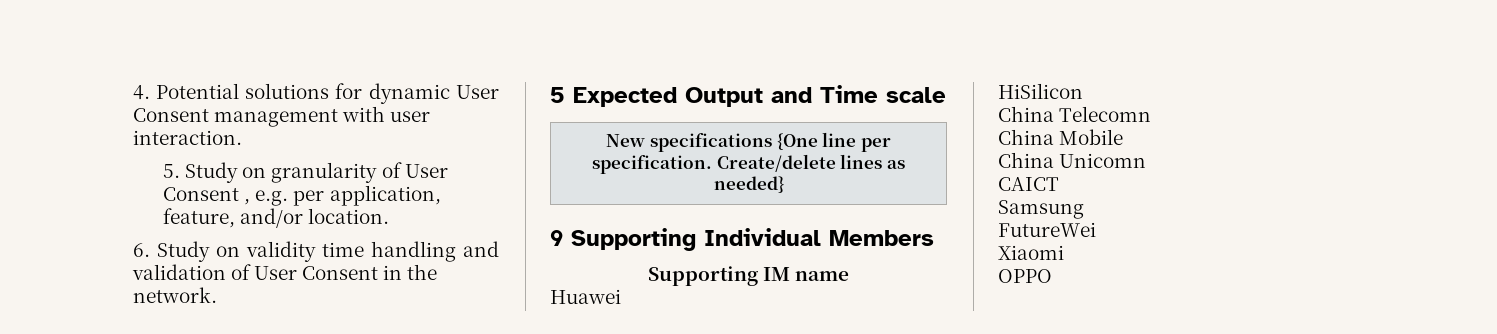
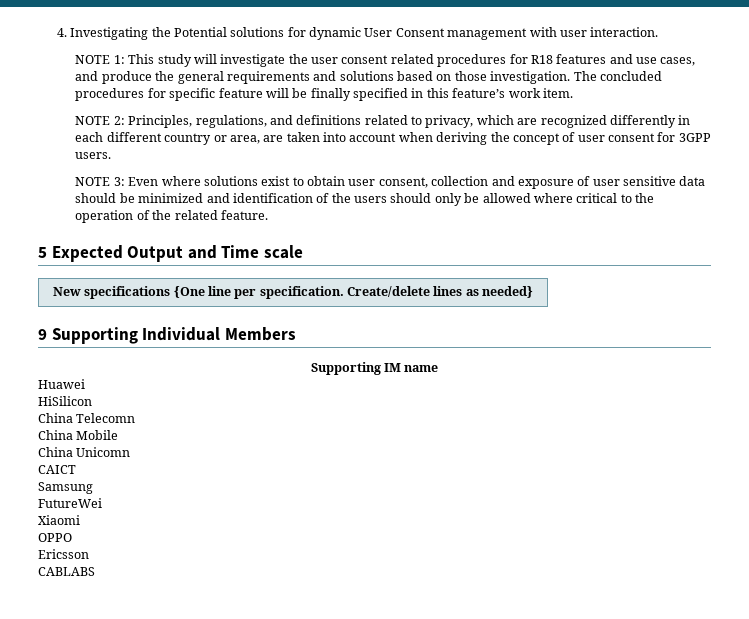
- 4. Potential solutions for dynamic User Consent management with user interaction.
+ 4. Investigating the Potential solutions for dynamic User Consent management with user interaction.
- 5. Study on granularity of User Consent , e.g. per application, feature, and/or location.
- 6. Study on validity time handling and validation of User Consent in the network.
+ NOTE 1: This study will investigate the user consent related procedures for R18 features and use cases, and produce the general requirements and solutions based on those investigation. The concluded procedures for specific feature will be finally specified in this feature’s work item.
+ NOTE 2: Principles, regulations, and definitions related to privacy, which are recognized differently in each different country or area, are taken into account when deriving the concept of user consent for 3GPP users.
+ NOTE 3: Even where solutions exist to obtain user consent, collection and exposure of user sensitive data should be minimized and identification of the users should only be allowed where critical to the operation of the related feature.
+ Ericsson
+ CABLABS

